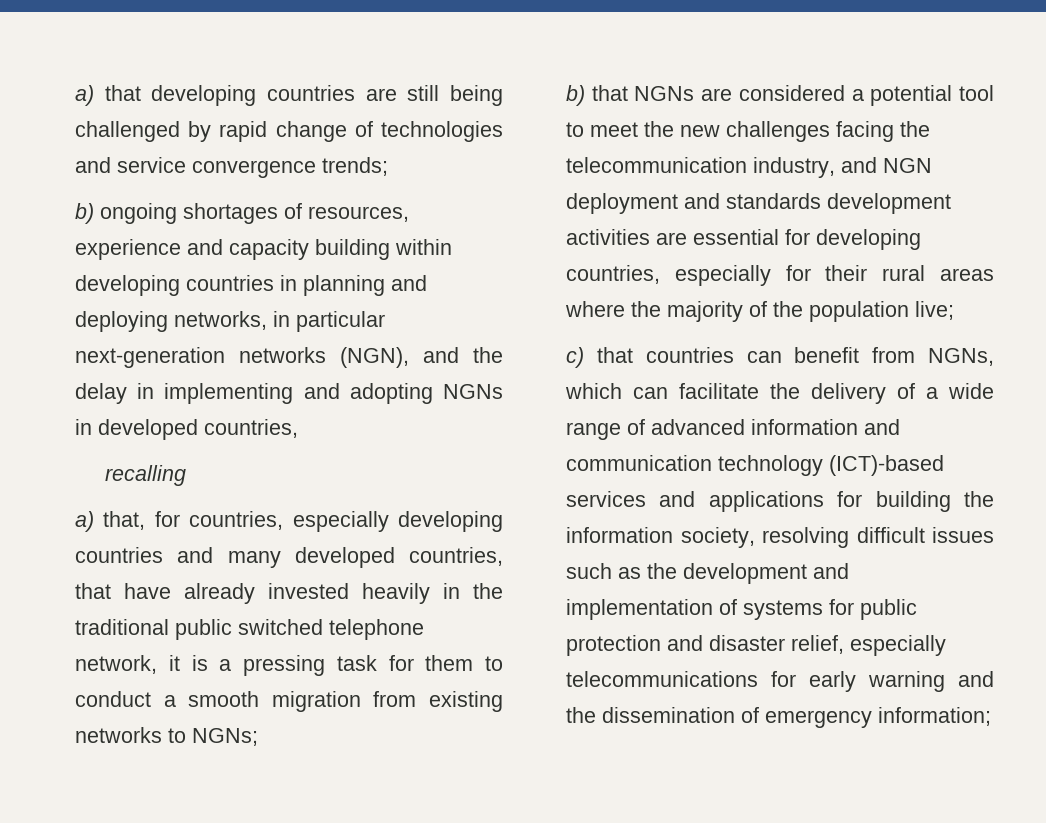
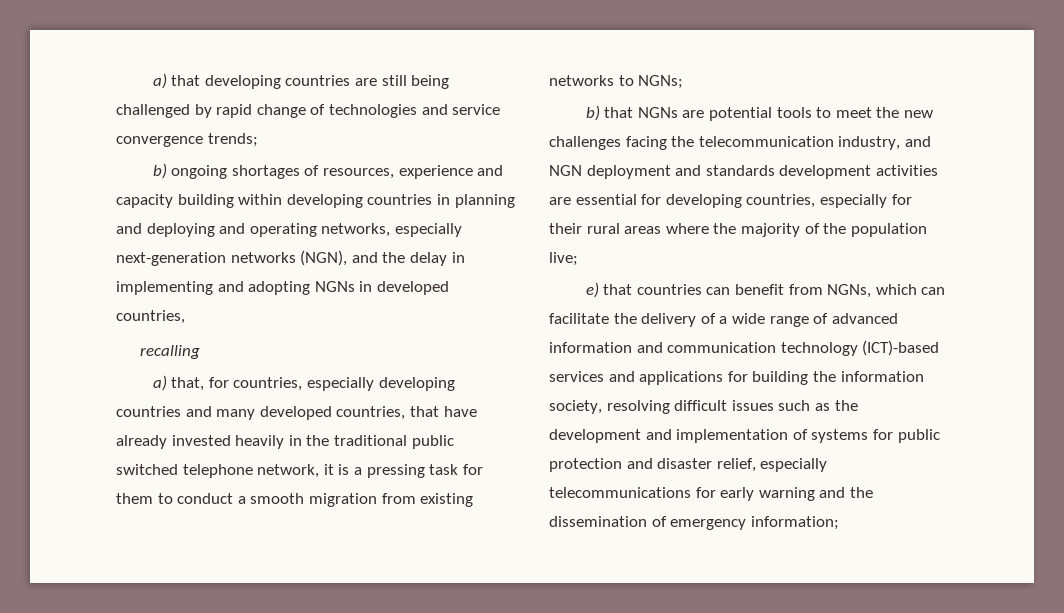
- b) ongoing shortages of resources, experience and capacity building within developing countries in planning and deploying networks, in particular next-generation networks (NGN), and the delay in implementing and adopting NGNs in developed countries,
+ b) ongoing shortages of resources, experience and capacity building within developing countries in planning and deploying and operating networks, especially next-generation networks (NGN), and the delay in implementing and adopting NGNs in developed countries,
- b) that NGNs are considered a potential tool to meet the new challenges facing the telecommunication industry, and NGN deployment and standards development activities are essential for developing countries, especially for their rural areas where the majority of the population live;
+ b) that NGNs are potential tools to meet the new challenges facing the telecommunication industry, and NGN deployment and standards development activities are essential for developing countries, especially for their rural areas where the majority of the population live;
- c) that countries can benefit from NGNs, which can facilitate the delivery of a wide range of advanced information and communication technology (ICT)-based services and applications for building the information society, resolving difficult issues such as the development and implementation of systems for public protection and disaster relief, especially telecommunications for early warning and the dissemination of emergency information;
+ e) that countries can benefit from NGNs, which can facilitate the delivery of a wide range of advanced information and communication technology (ICT)-based services and applications for building the information society, resolving difficult issues such as the development and implementation of systems for public protection and disaster relief, especially telecommunications for early warning and the dissemination of emergency information;

